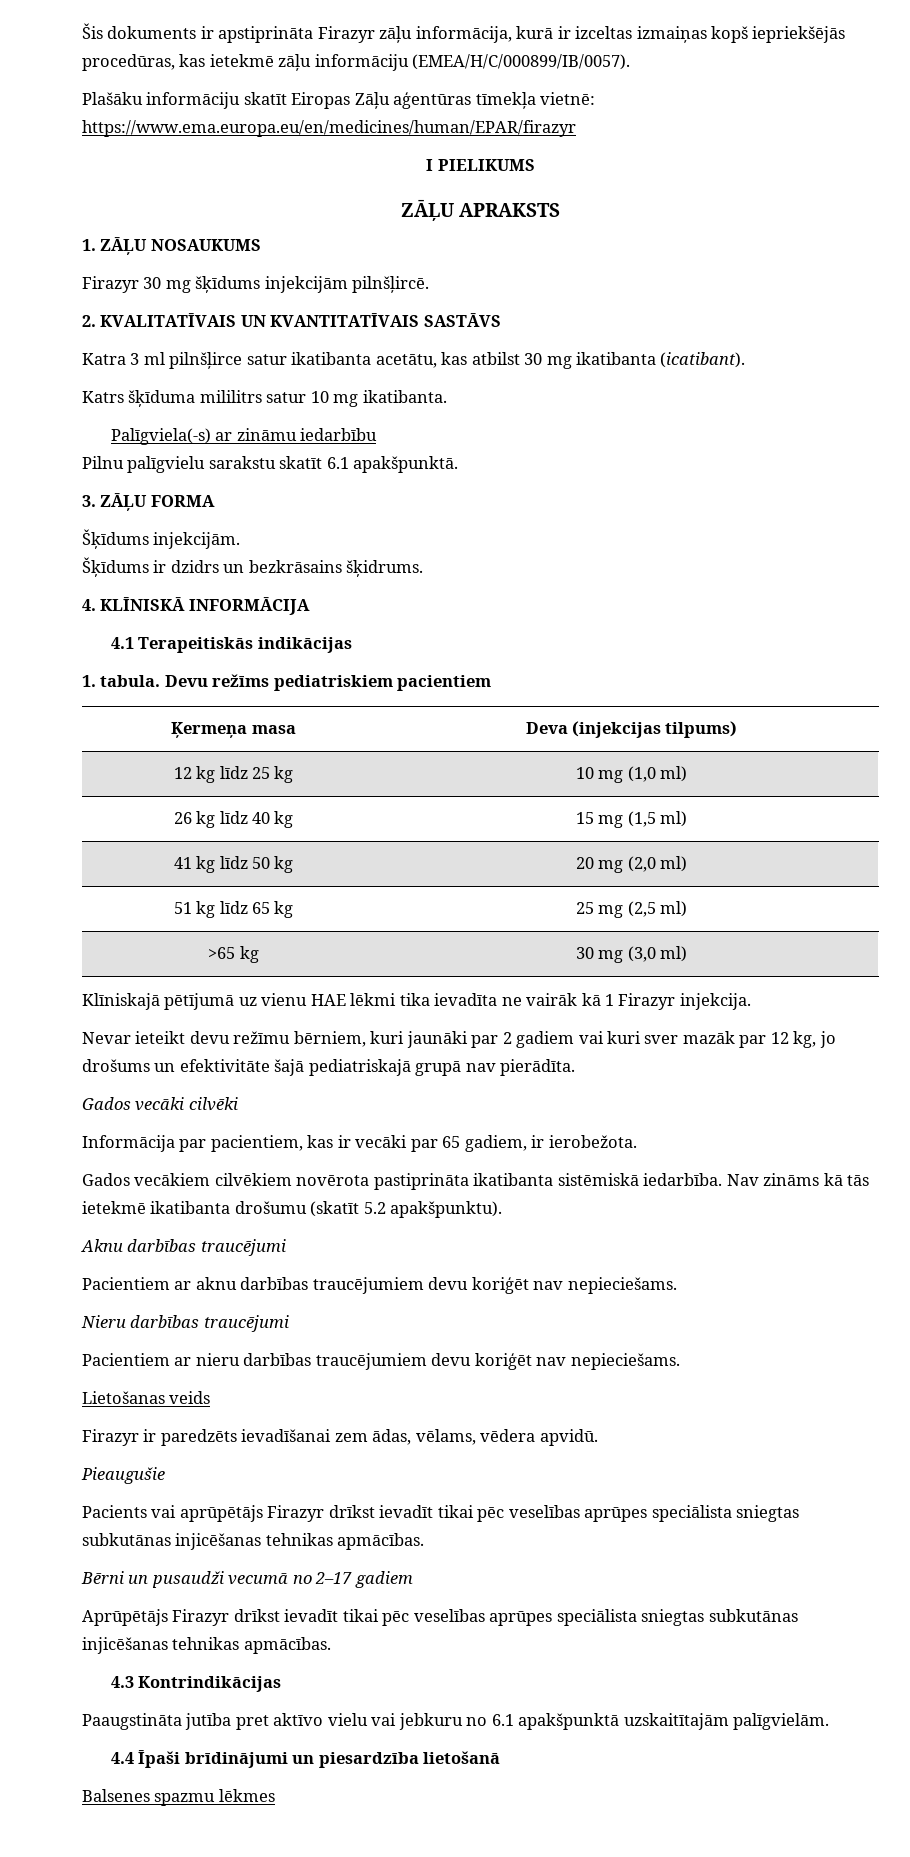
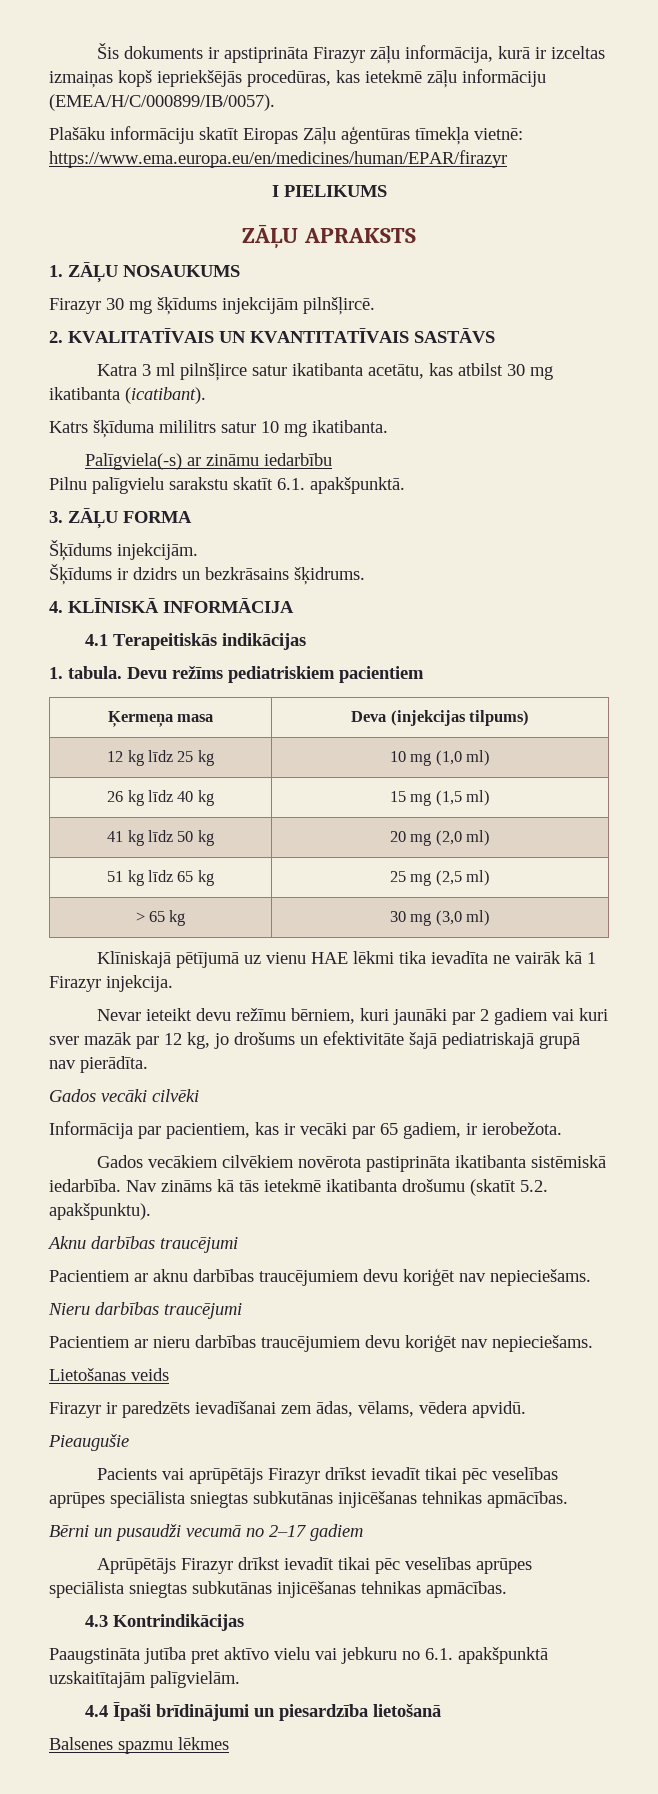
- Pilnu palīgvielu sarakstu skatīt 6.1 apakšpunktā.
+ Pilnu palīgvielu sarakstu skatīt 6.1. apakšpunktā.
- >65 kg | 30 mg (3,0 ml)
+ > 65 kg | 30 mg (3,0 ml)
- Nav zināms kā tās ietekmē ikatibanta drošumu (skatīt 5.2 apakšpunktu).
+ Nav zināms kā tās ietekmē ikatibanta drošumu (skatīt 5.2. apakšpunktu).
- Paaugstināta jutība pret aktīvo vielu vai jebkuru no 6.1 apakšpunktā uzskaitītajām palīgvielām.
+ Paaugstināta jutība pret aktīvo vielu vai jebkuru no 6.1. apakšpunktā uzskaitītajām palīgvielām.

